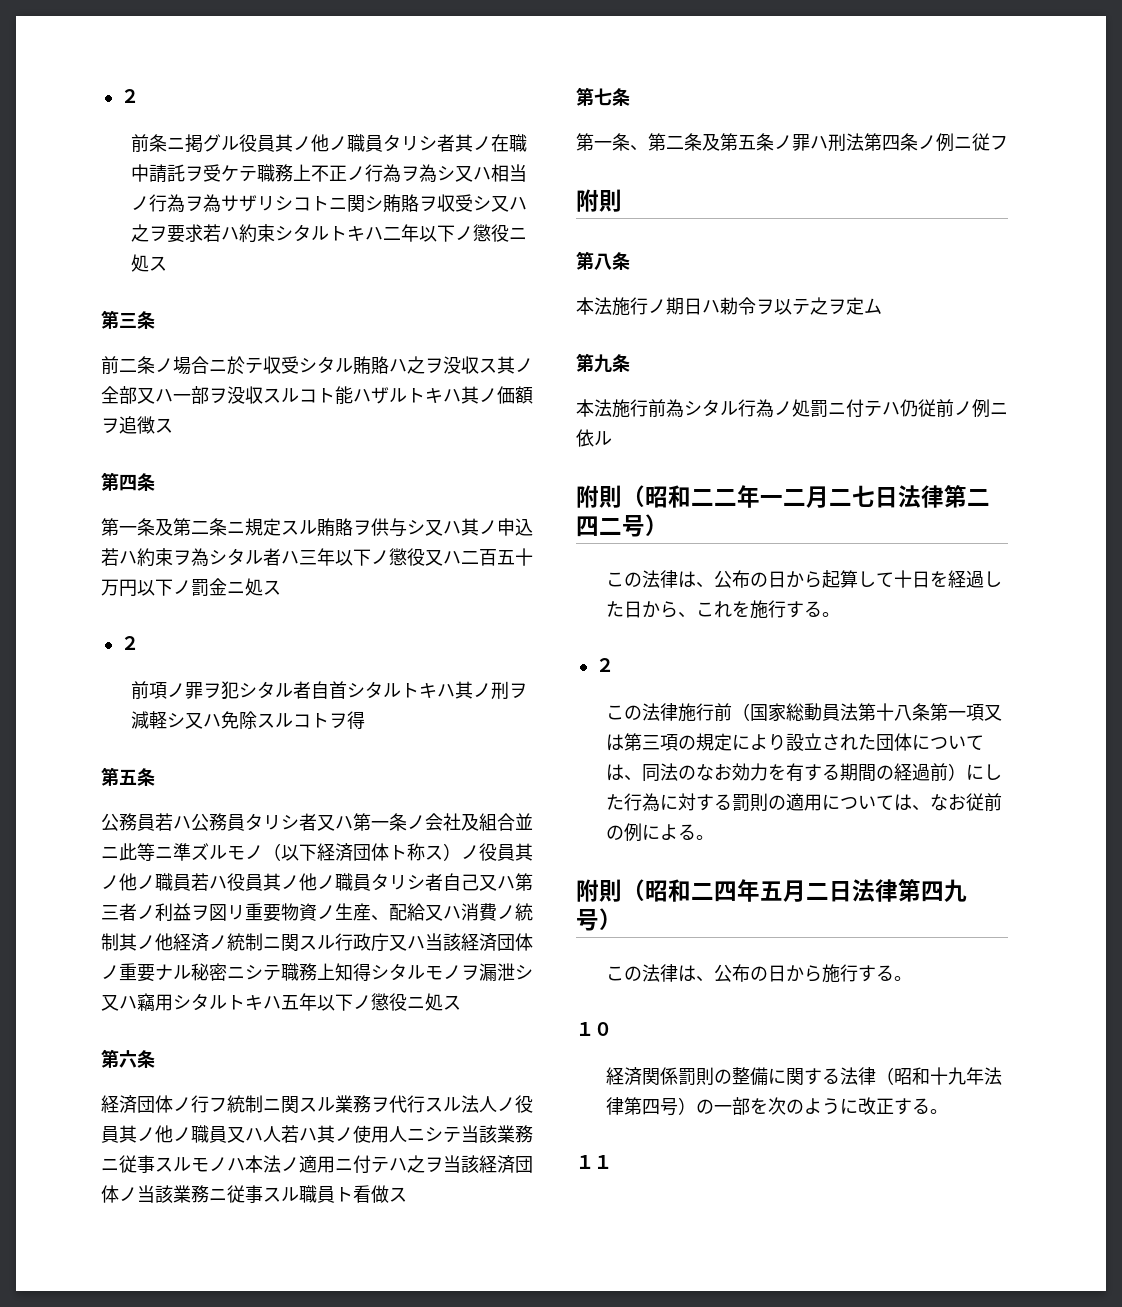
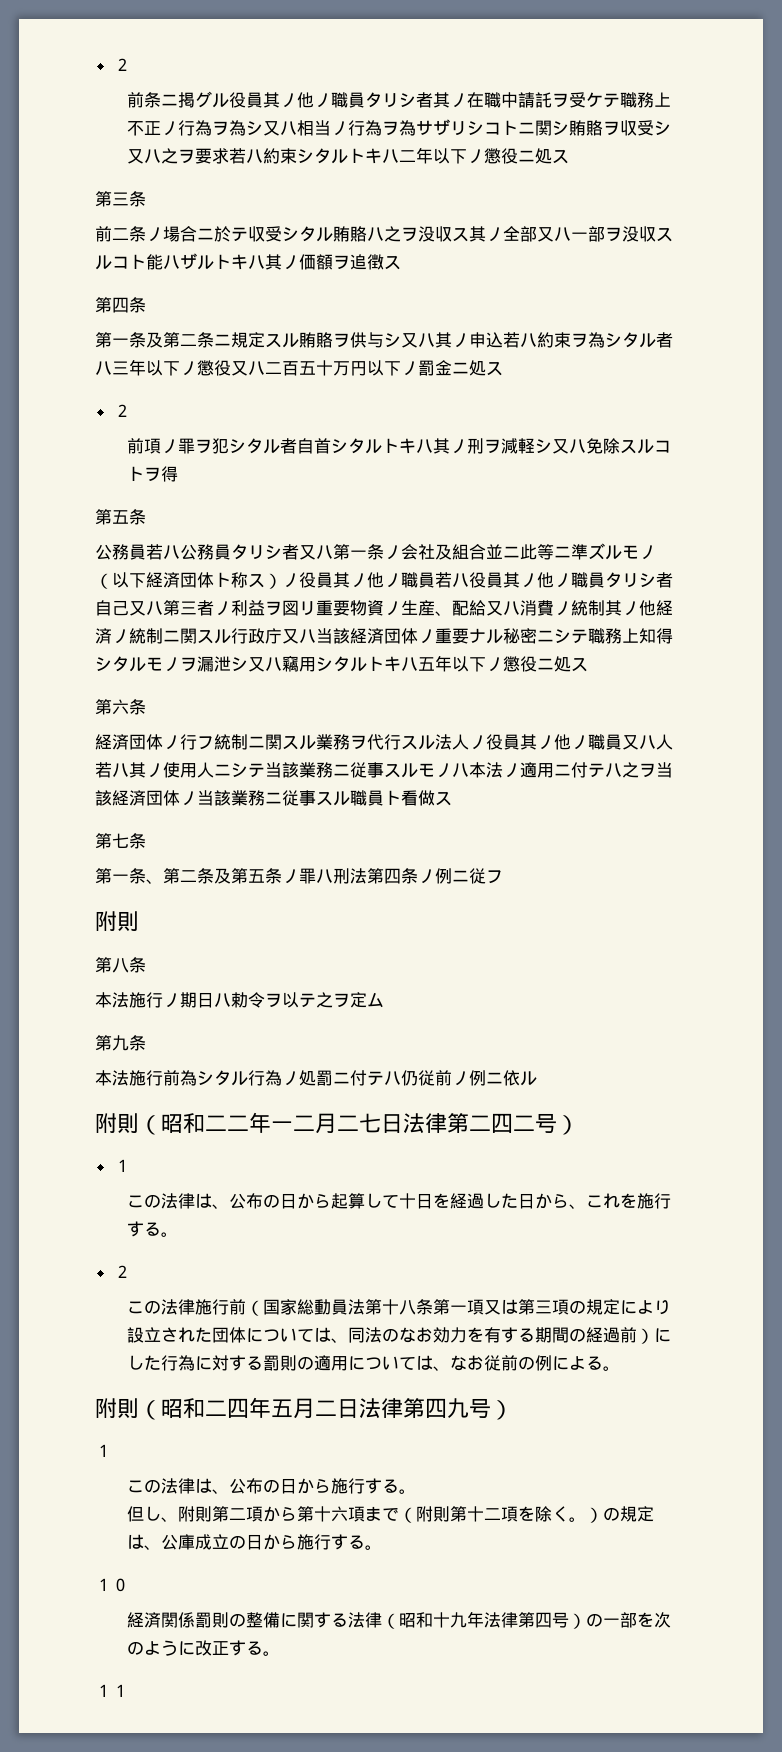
  附則（昭和二二年一二月二七日法律第二四二号）
+ １
  附則（昭和二四年五月二日法律第四九号）
+ １
+ 但し、附則第二項から第十六項まで（附則第十二項を除く。）の規定は、公庫成立の日から施行する。

